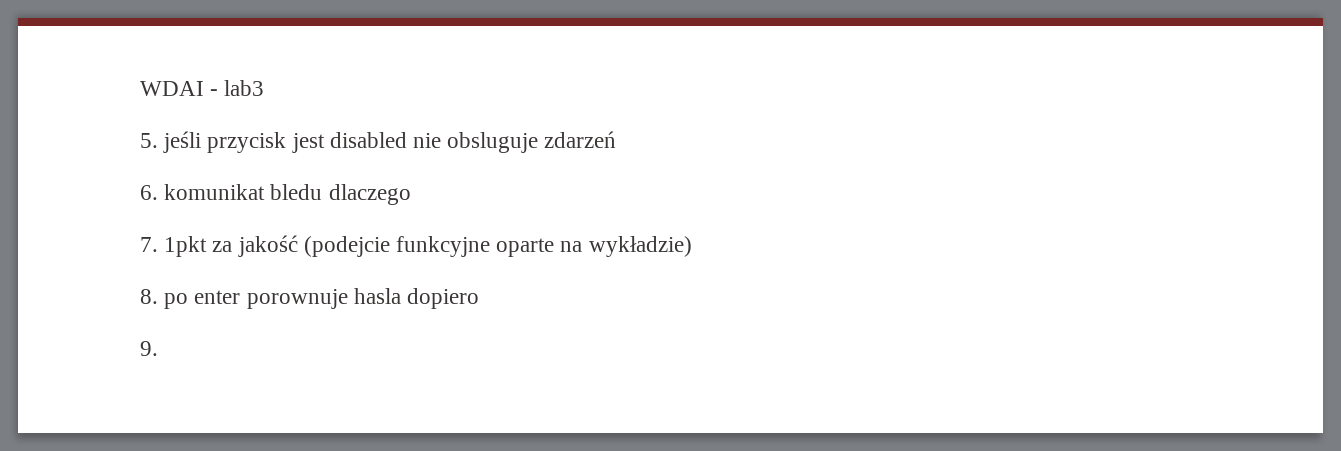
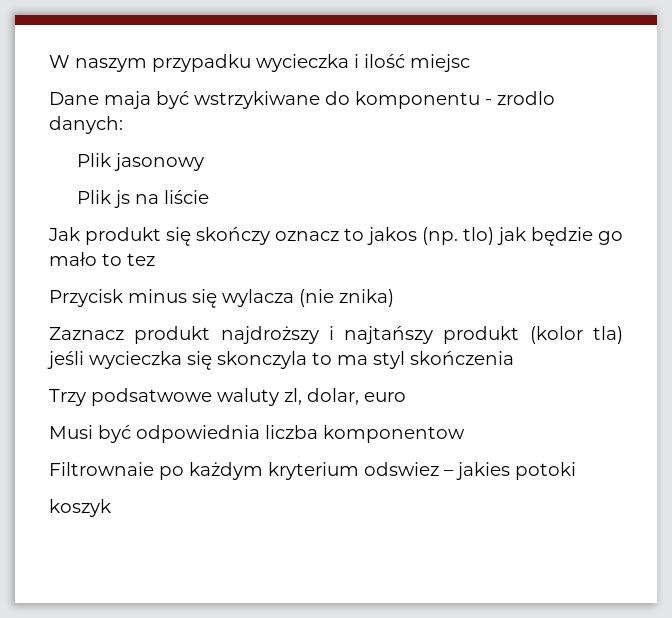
- WDAI - lab3
- 5. jeśli przycisk jest disabled nie obsluguje zdarzeń
- 6. komunikat bledu dlaczego
- 7. 1pkt za jakość (podejcie funkcyjne oparte na wykładzie)
- 8. po enter porownuje hasla dopiero
- 9.
+ W naszym przypadku wycieczka i ilość miejsc
+ Dane maja być wstrzykiwane do komponentu - zrodlo danych:
+ Plik jasonowy
+ Plik js na liście
+ Jak produkt się skończy oznacz to jakos (np. tlo) jak będzie go mało to tez
+ Przycisk minus się wylacza (nie znika)
+ Zaznacz produkt najdroższy i najtańszy produkt (kolor tla) jeśli wycieczka się skonczyla to ma styl skończenia
+ Trzy podsatwowe waluty zl, dolar, euro
+ Musi być odpowiednia liczba komponentow
+ Filtrownaie po każdym kryterium odswiez – jakies potoki
+ koszyk

